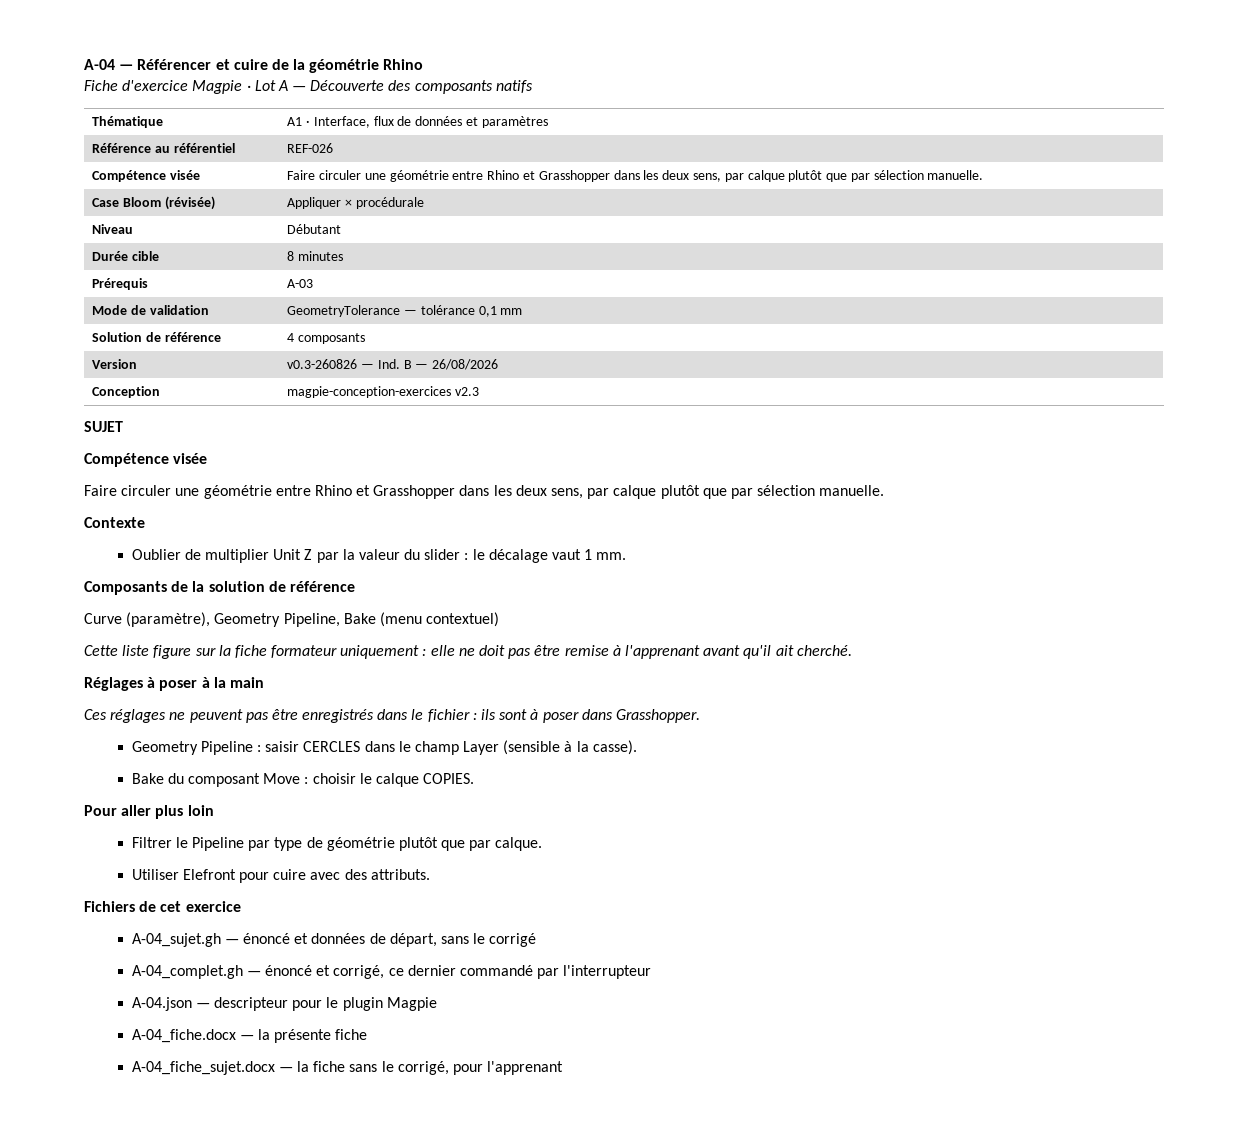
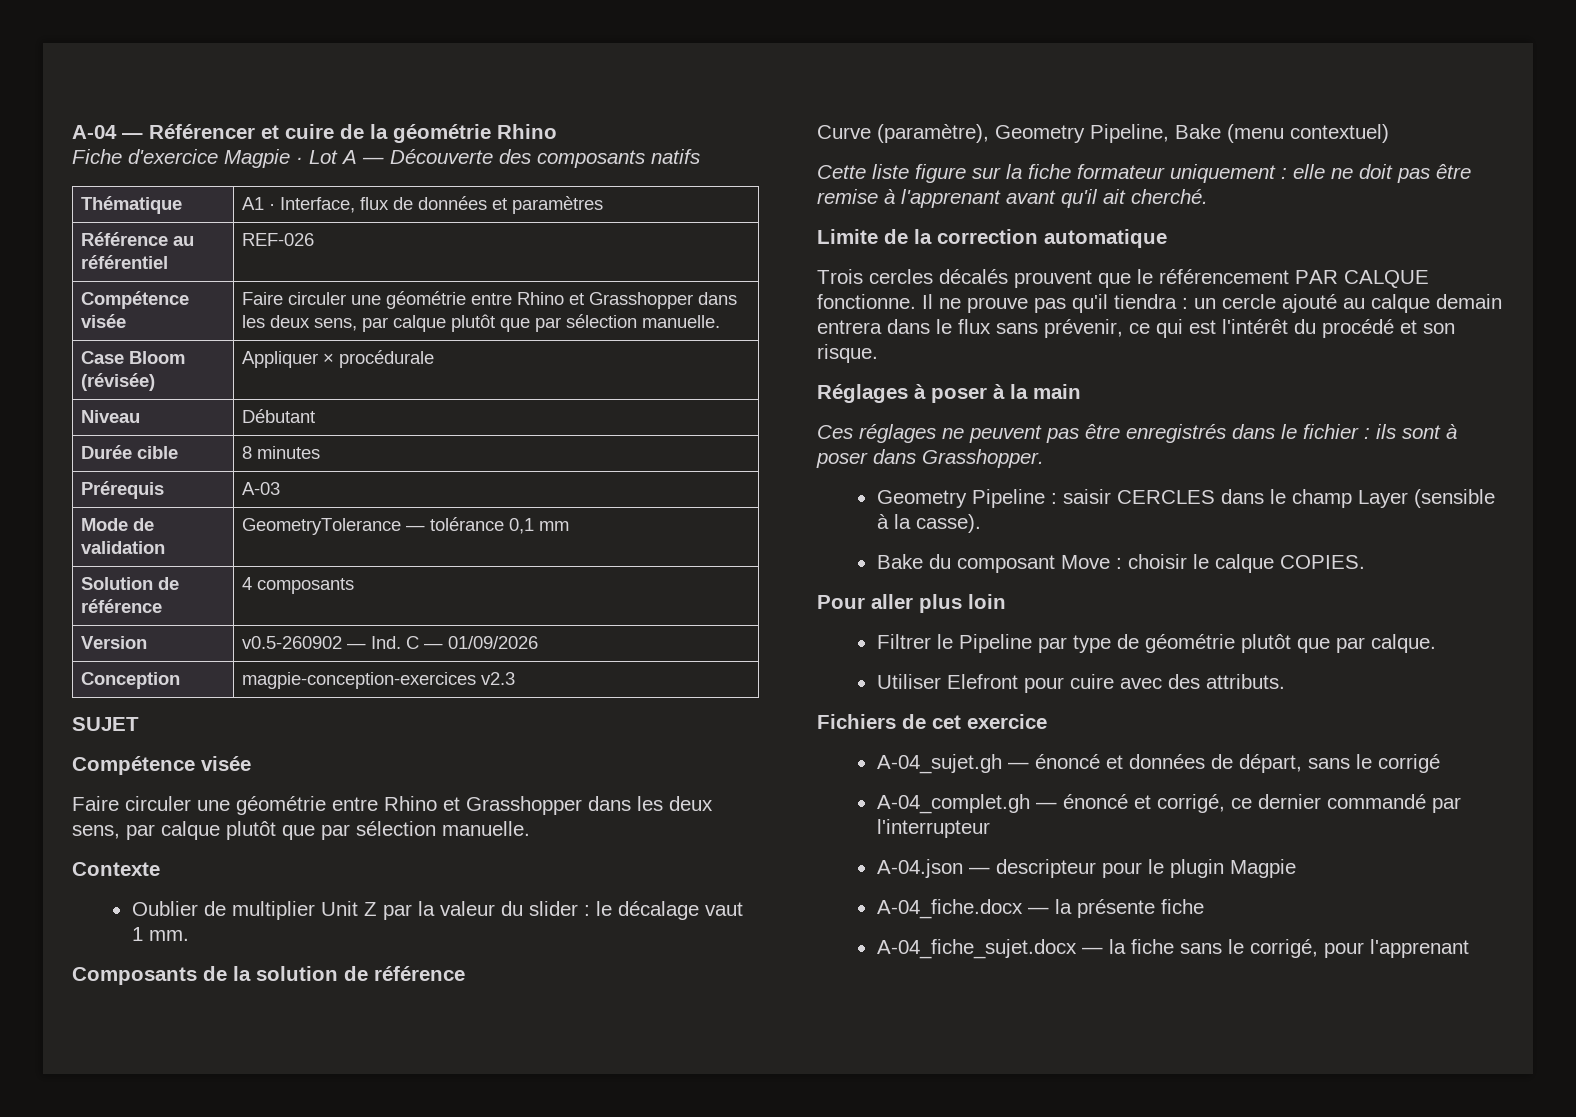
- Version | v0.3-260826 — Ind. B — 26/08/2026
+ Version | v0.5-260902 — Ind. C — 01/09/2026
+ Limite de la correction automatique
+ Trois cercles décalés prouvent que le référencement PAR CALQUE fonctionne. Il ne prouve pas qu'il tiendra : un cercle ajouté au calque demain entrera dans le flux sans prévenir, ce qui est l'intérêt du procédé et son risque.

